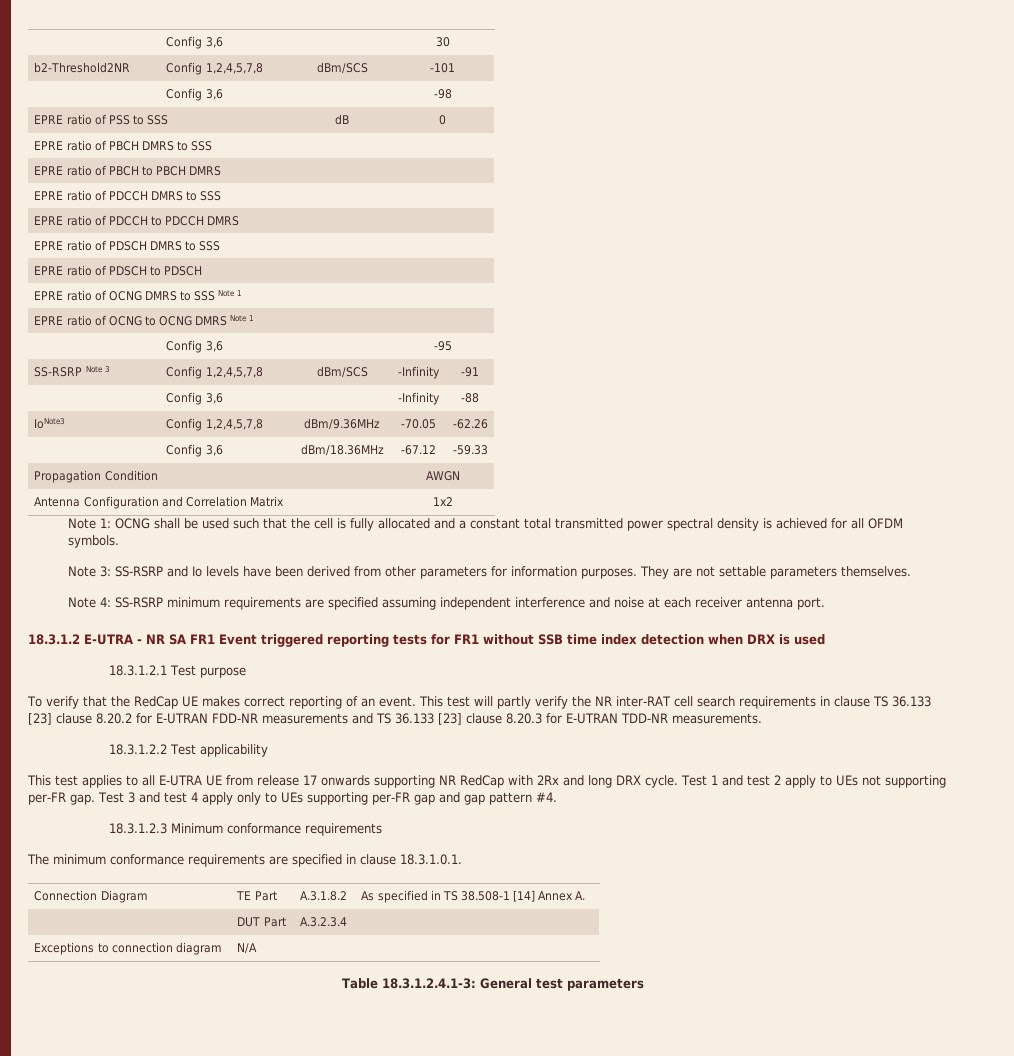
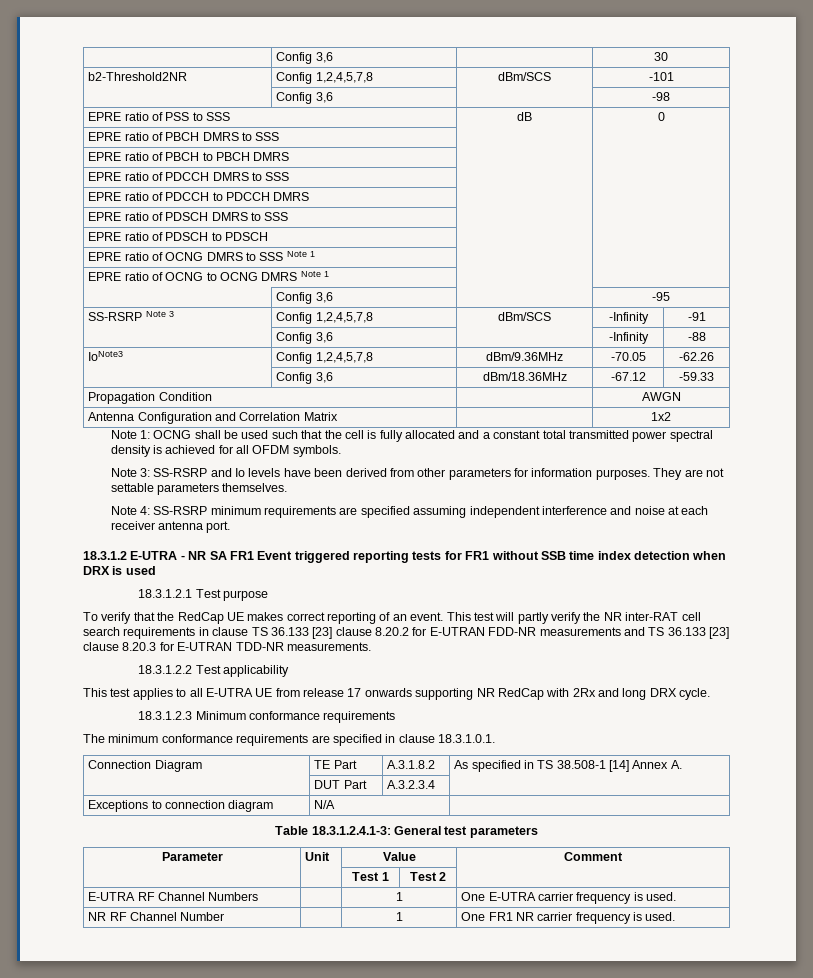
- Test 1 and test 2 apply to UEs not supporting per-FR gap. Test 3 and test 4 apply only to UEs supporting per-FR gap and gap pattern #4.
+ Parameter | Unit | Value | Comment
+ | | Test 1 | Test 2 |
+ E-UTRA RF Channel Numbers | | 1 | One E-UTRA carrier frequency is used.
+ NR RF Channel Number | | 1 | One FR1 NR carrier frequency is used.

